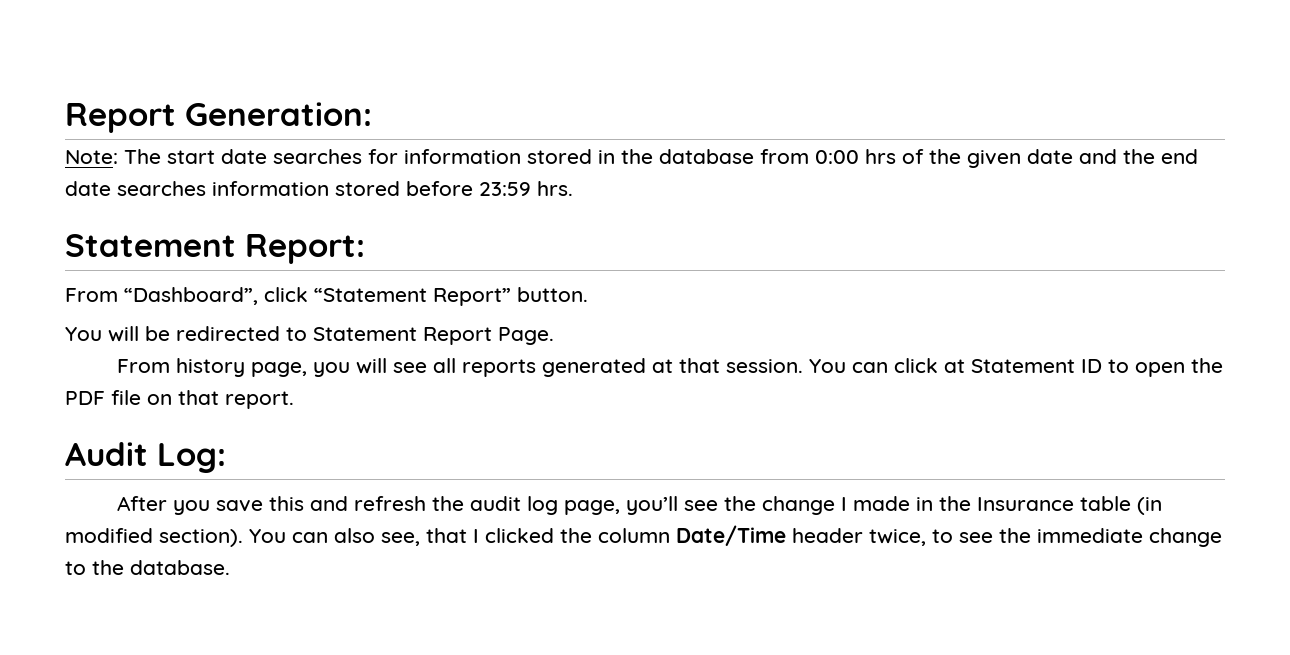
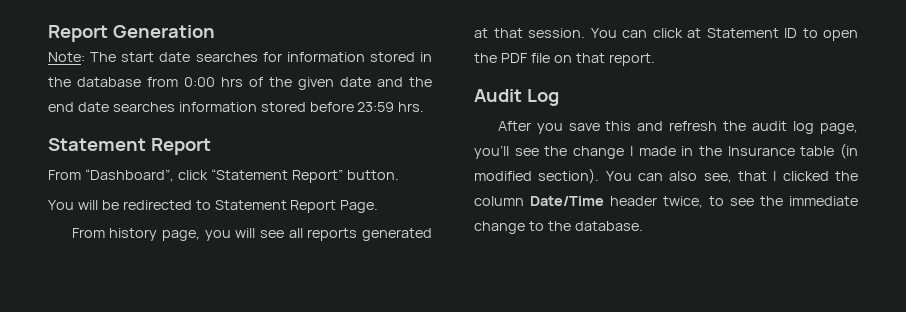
- Report Generation:
+ Report Generation
  Note: The start date searches for information stored in the database from 0:00 hrs of the given date and the end date searches information stored before 23:59 hrs.
- Statement Report:
+ Statement Report
- Audit Log:
+ Audit Log

